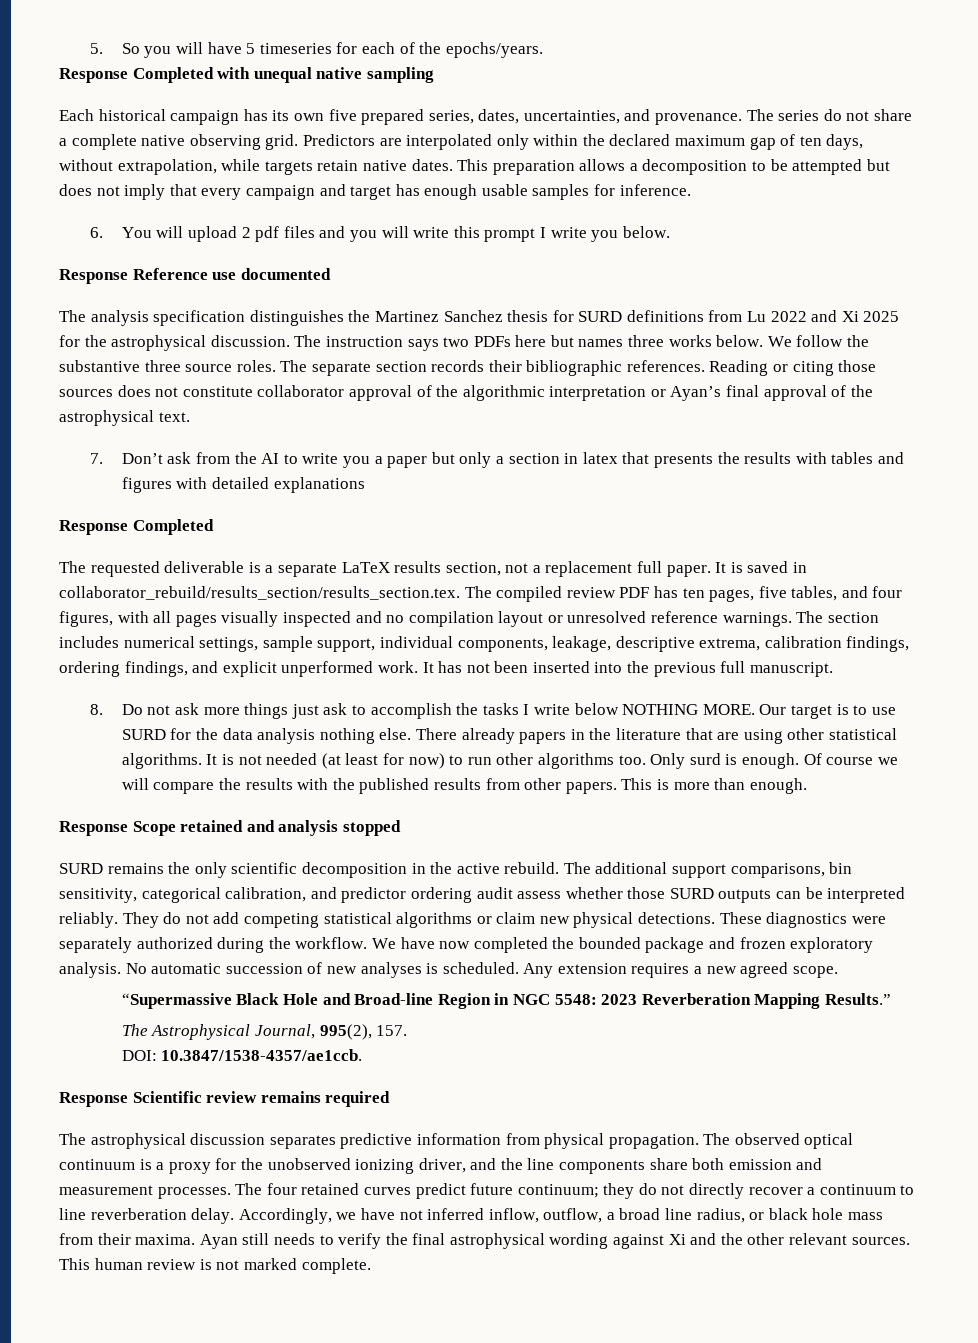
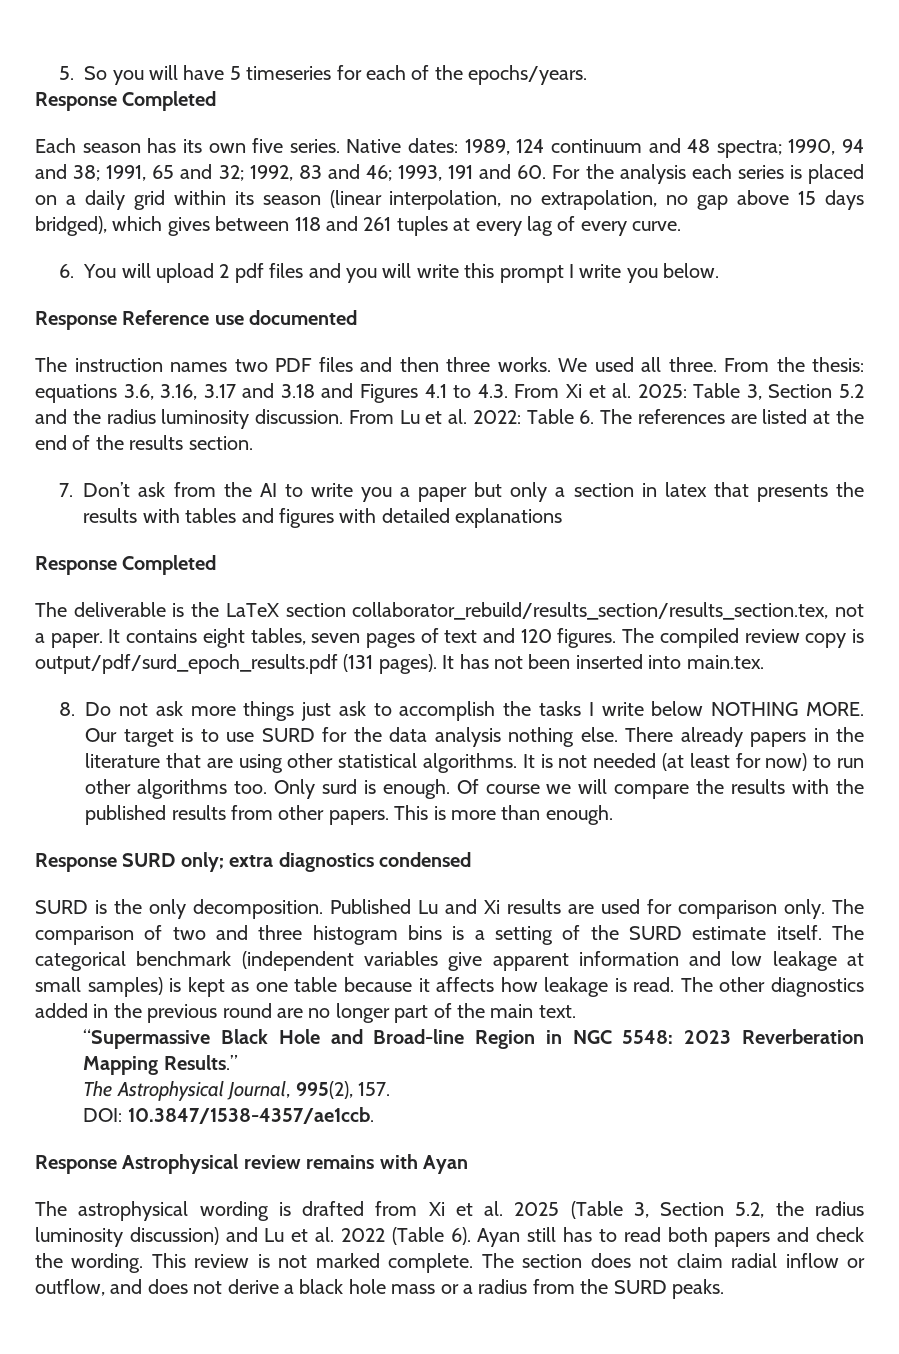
  5. So you will have 5 timeseries for each of the epochs/years.
- Response Completed with unequal native sampling
+ Response Completed
- Each historical campaign has its own five prepared series, dates, uncertainties, and provenance. The series do not share a complete native observing grid. Predictors are interpolated only within the declared maximum gap of ten days, without extrapolation, while targets retain native dates. This preparation allows a decomposition to be attempted but does not imply that every campaign and target has enough usable samples for inference.
+ Each season has its own five series. Native dates: 1989, 124 continuum and 48 spectra; 1990, 94 and 38; 1991, 65 and 32; 1992, 83 and 46; 1993, 191 and 60. For the analysis each series is placed on a daily grid within its season (linear interpolation, no extrapolation, no gap above 15 days bridged), which gives between 118 and 261 tuples at every lag of every curve.
- The analysis specification distinguishes the Martinez Sanchez thesis for SURD definitions from Lu 2022 and Xi 2025 for the astrophysical discussion. The instruction says two PDFs here but names three works below. We follow the substantive three source roles. The separate section records their bibliographic references. Reading or citing those sources does not constitute collaborator approval of the algorithmic interpretation or Ayan’s final approval of the astrophysical text.
+ The instruction names two PDF files and then three works. We used all three. From the thesis: equations 3.6, 3.16, 3.17 and 3.18 and Figures 4.1 to 4.3. From Xi et al. 2025: Table 3, Section 5.2 and the radius luminosity discussion. From Lu et al. 2022: Table 6. The references are listed at the end of the results section.
- The requested deliverable is a separate LaTeX results section, not a replacement full paper. It is saved in collaborator_rebuild/results_section/results_section.tex. The compiled review PDF has ten pages, five tables, and four figures, with all pages visually inspected and no compilation layout or unresolved reference warnings. The section includes numerical settings, sample support, individual components, leakage, descriptive extrema, calibration findings, ordering findings, and explicit unperformed work.
+ The deliverable is the LaTeX section collaborator_rebuild/results_section/results_section.tex, not a paper. It contains eight tables, seven pages of text and 120 figures. The compiled review copy is output/pdf/surd_epoch_results.pdf (131 pages).
- It has not been inserted into the previous full manuscript.
+ It has not been inserted into main.tex.
- Response Scope retained and analysis stopped
- SURD remains the only scientific decomposition in the active rebuild. The additional support comparisons, bin sensitivity, categorical calibration, and predictor ordering audit assess whether those SURD outputs can be interpreted reliably. They do not add competing statistical algorithms or claim new physical detections. These diagnostics were separately authorized during the workflow. We have now completed the bounded package and frozen exploratory analysis. No automatic succession of new analyses is scheduled. Any extension requires a new agreed scope.
+ Response SURD only; extra diagnostics condensed
+ SURD is the only decomposition. Published Lu and Xi results are used for comparison only. The comparison of two and three histogram bins is a setting of the SURD estimate itself. The categorical benchmark (independent variables give apparent information and low leakage at small samples) is kept as one table because it affects how leakage is read. The other diagnostics added in the previous round are no longer part of the main text.
- Response Scientific review remains required
+ Response Astrophysical review remains with Ayan
- The astrophysical discussion separates predictive information from physical propagation. The observed optical continuum is a proxy for the unobserved ionizing driver, and the line components share both emission and measurement processes. The four retained curves predict future continuum; they do not directly recover a continuum to line reverberation delay. Accordingly, we have not inferred inflow, outflow, a broad line radius, or black hole mass from their maxima. Ayan still needs to verify the final astrophysical wording against Xi and the other relevant sources. This human review is not marked complete.
+ The astrophysical wording is drafted from Xi et al. 2025 (Table 3, Section 5.2, the radius luminosity discussion) and Lu et al. 2022 (Table 6). Ayan still has to read both papers and check the wording. This review is not marked complete.
+ The section does not claim radial inflow or outflow, and does not derive a black hole mass or a radius from the SURD peaks.

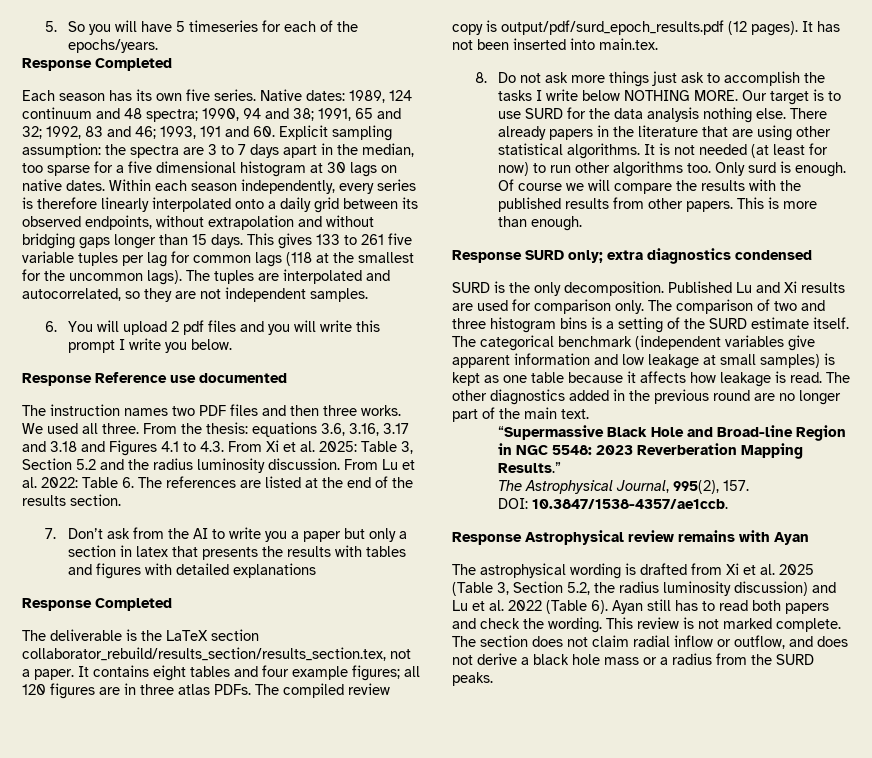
- Native dates: 1989, 124 continuum and 48 spectra; 1990, 94 and 38; 1991, 65 and 32; 1992, 83 and 46; 1993, 191 and 60. For the analysis each series is placed on a daily grid within its season (linear interpolation, no extrapolation, no gap above 15 days bridged), which gives between 118 and 261 tuples at every lag of every curve.
+ Native dates: 1989, 124 continuum and 48 spectra; 1990, 94 and 38; 1991, 65 and 32; 1992, 83 and 46; 1993, 191 and 60. Explicit sampling assumption: the spectra are 3 to 7 days apart in the median, too sparse for a five dimensional histogram at 30 lags on native dates. Within each season independently, every series is therefore linearly interpolated onto a daily grid between its observed endpoints, without extrapolation and without bridging gaps longer than 15 days. This gives 133 to 261 five variable tuples per lag for common lags (118 at the smallest for the uncommon lags). The tuples are interpolated and autocorrelated, so they are not independent samples.
- It contains eight tables, seven pages of text and 120 figures.
+ It contains eight tables and four example figures; all 120 figures are in three atlas PDFs.
- The compiled review copy is output/pdf/surd_epoch_results.pdf (131 pages).
+ The compiled review copy is output/pdf/surd_epoch_results.pdf (12 pages).

